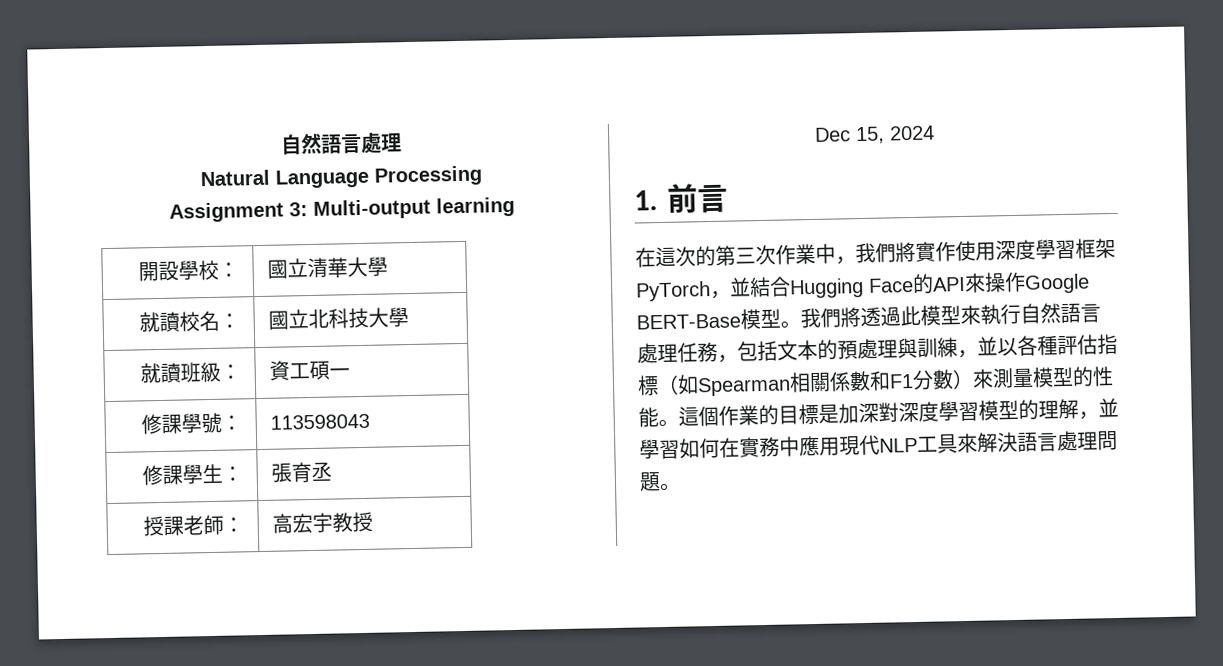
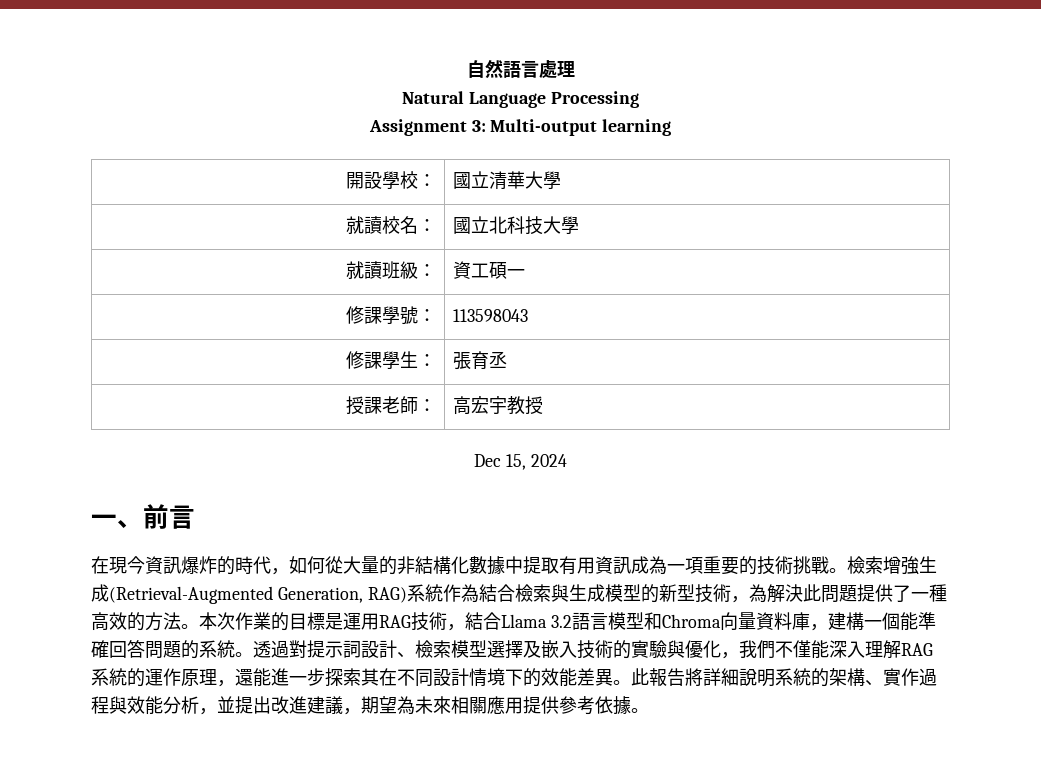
- 1.前言
+ 一、前言
- 在這次的第三次作業中，我們將實作使用深度學習框架PyTorch，並結合Hugging Face的API來操作Google BERT-Base模型。我們將透過此模型來執行自然語言處理任務，包括文本的預處理與訓練，並以各種評估指標（如Spearman相關係數和F1分數）來測量模型的性能。這個作業的目標是加深對深度學習模型的理解，並學習如何在實務中應用現代NLP工具來解決語言處理問題。
+ 在現今資訊爆炸的時代，如何從大量的非結構化數據中提取有用資訊成為一項重要的技術挑戰。檢索增強生成(Retrieval-Augmented Generation, RAG)系統作為結合檢索與生成模型的新型技術，為解決此問題提供了一種高效的方法。本次作業的目標是運用RAG技術，結合Llama 3.2語言模型和Chroma向量資料庫，建構一個能準確回答問題的系統。透過對提示詞設計、檢索模型選擇及嵌入技術的實驗與優化，我們不僅能深入理解RAG系統的運作原理，還能進一步探索其在不同設計情境下的效能差異。此報告將詳細說明系統的架構、實作過程與效能分析，並提出改進建議，期望為未來相關應用提供參考依據。

